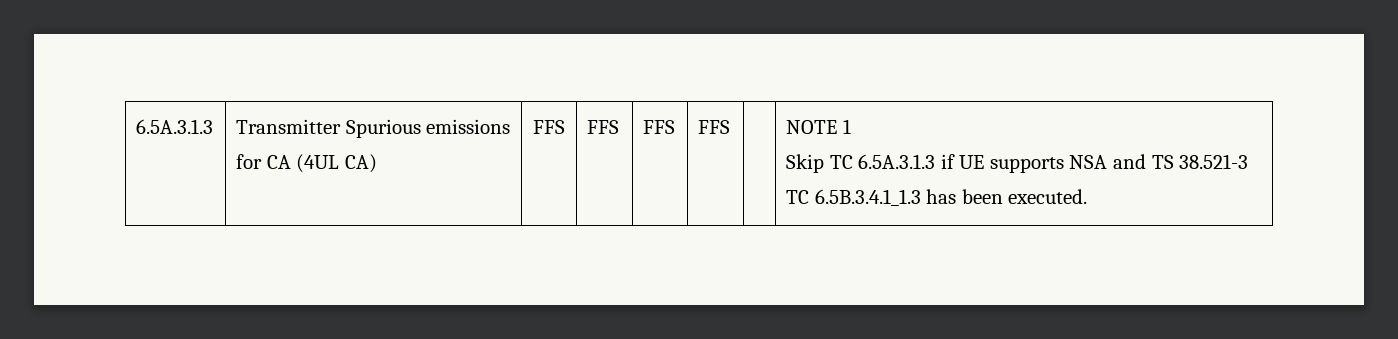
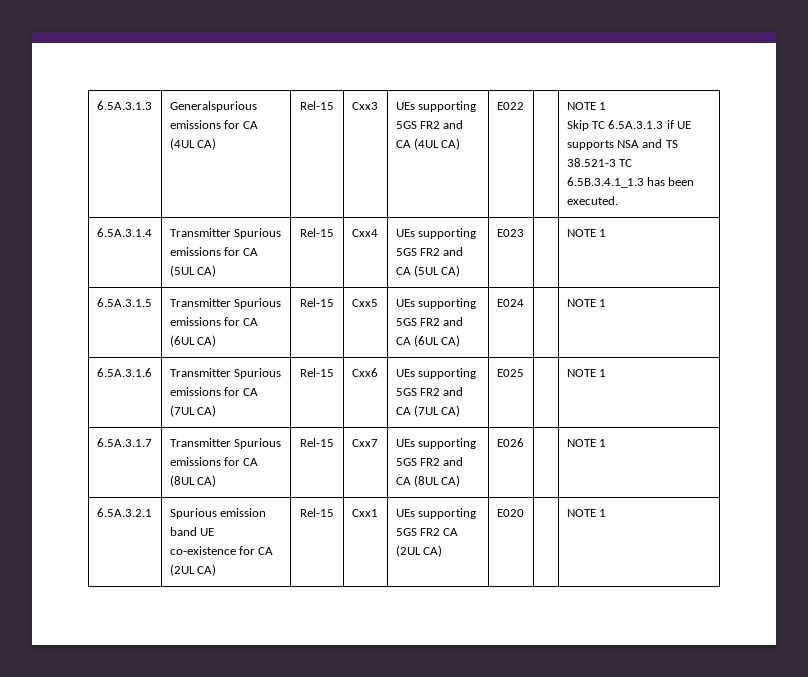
- 6.5A.3.1.3 | Transmitter Spurious emissions for CA (4UL CA) | FFS | FFS | FFS | FFS | | NOTE 1
+ 6.5A.3.1.3 | Generalspurious emissions for CA (4UL CA) | Rel-15 | Cxx3 | UEs supporting 5GS FR2 and CA (4UL CA) | E022 | | NOTE 1
+ 6.5A.3.1.4 | Transmitter Spurious emissions for CA (5UL CA) | Rel-15 | Cxx4 | UEs supporting 5GS FR2 and CA (5UL CA) | E023 | | NOTE 1
+ 6.5A.3.1.5 | Transmitter Spurious emissions for CA (6UL CA) | Rel-15 | Cxx5 | UEs supporting 5GS FR2 and CA (6UL CA) | E024 | | NOTE 1
+ 6.5A.3.1.6 | Transmitter Spurious emissions for CA (7UL CA) | Rel-15 | Cxx6 | UEs supporting 5GS FR2 and CA (7UL CA) | E025 | | NOTE 1
+ 6.5A.3.1.7 | Transmitter Spurious emissions for CA (8UL CA) | Rel-15 | Cxx7 | UEs supporting 5GS FR2 and CA (8UL CA) | E026 | | NOTE 1
+ 6.5A.3.2.1 | Spurious emission band UE co-existence for CA (2UL CA) | Rel-15 | Cxx1 | UEs supporting 5GS FR2 CA (2UL CA) | E020 | | NOTE 1

